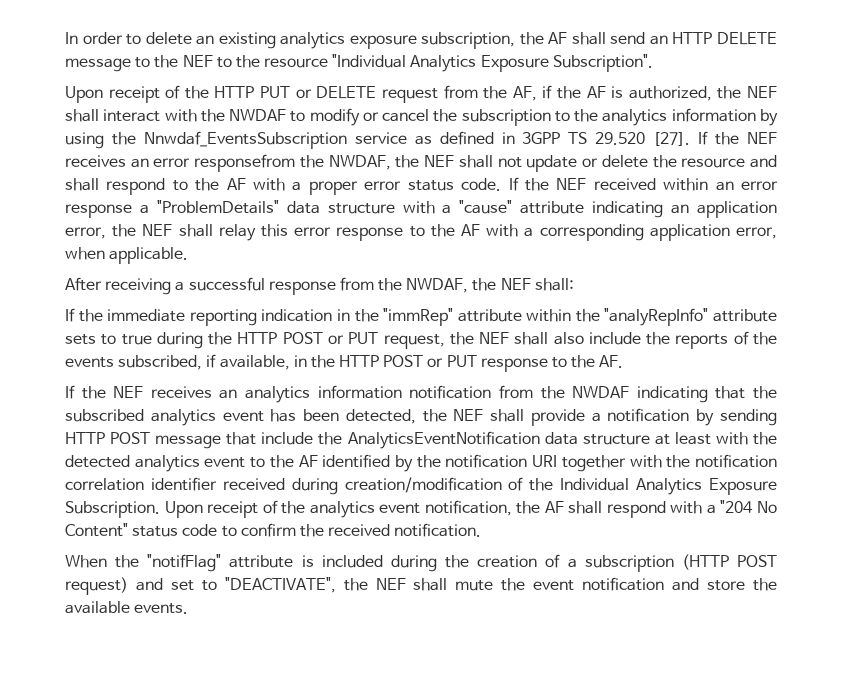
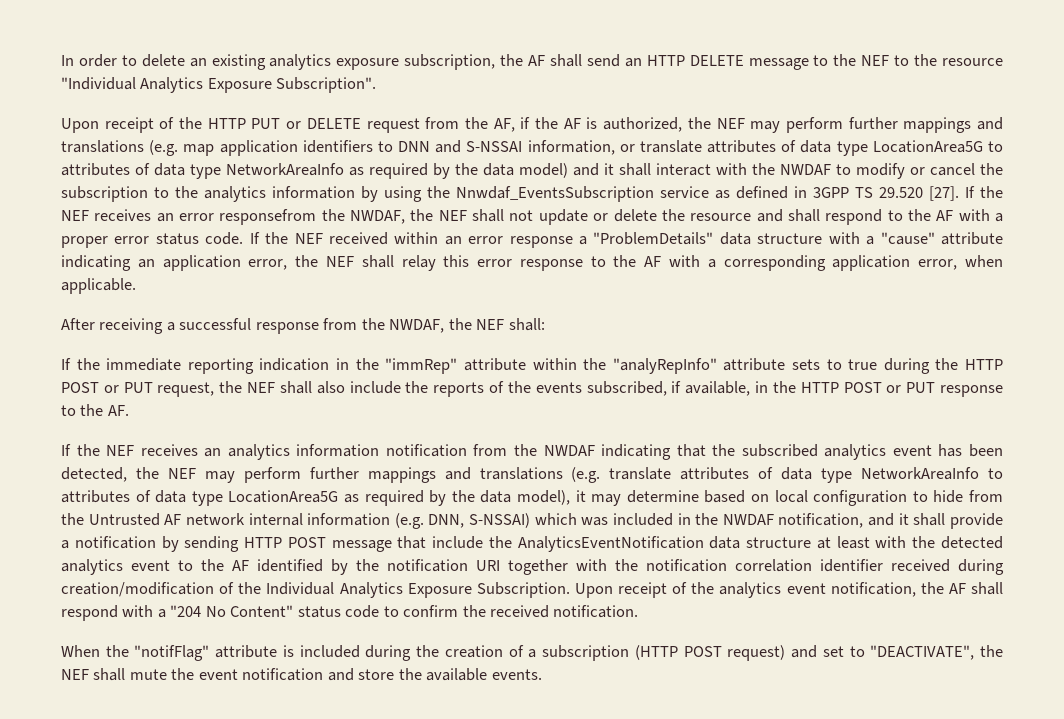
- Upon receipt of the HTTP PUT or DELETE request from the AF, if the AF is authorized, the NEF shall interact with the NWDAF to modify or cancel the subscription to the analytics information by using the Nnwdaf_EventsSubscription service as defined in 3GPP TS 29.520 [27].
+ Upon receipt of the HTTP PUT or DELETE request from the AF, if the AF is authorized, the NEF may perform further mappings and translations (e.g. map application identifiers to DNN and S-NSSAI information, or translate attributes of data type LocationArea5G to attributes of data type NetworkAreaInfo as required by the data model) and it shall interact with the NWDAF to modify or cancel the subscription to the analytics information by using the Nnwdaf_EventsSubscription service as defined in 3GPP TS 29.520 [27].
- If the NEF receives an analytics information notification from the NWDAF indicating that the subscribed analytics event has been detected, the NEF shall provide a notification by sending HTTP POST message that include the AnalyticsEventNotification data structure at least with the detected analytics event to the AF identified by the notification URI together with the notification correlation identifier received during creation/modification of the Individual Analytics Exposure Subscription.
+ If the NEF receives an analytics information notification from the NWDAF indicating that the subscribed analytics event has been detected, the NEF may perform further mappings and translations (e.g. translate attributes of data type NetworkAreaInfo to attributes of data type LocationArea5G as required by the data model), it may determine based on local configuration to hide from the Untrusted AF network internal information (e.g. DNN, S-NSSAI) which was included in the NWDAF notification, and it shall provide a notification by sending HTTP POST message that include the AnalyticsEventNotification data structure at least with the detected analytics event to the AF identified by the notification URI together with the notification correlation identifier received during creation/modification of the Individual Analytics Exposure Subscription.

